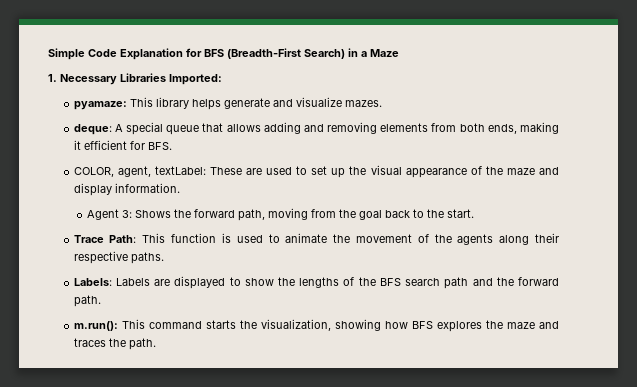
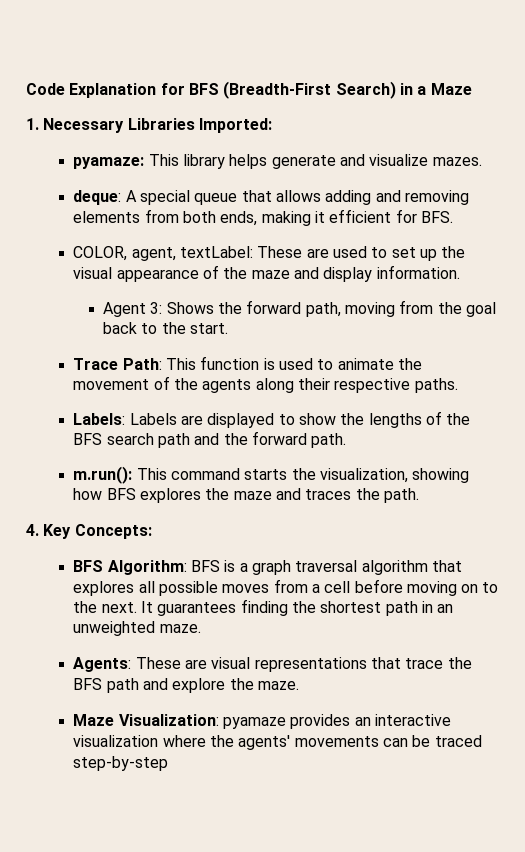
- Simple Code Explanation for BFS (Breadth-First Search) in a Maze
+ Code Explanation for BFS (Breadth-First Search) in a Maze
+ 4. Key Concepts:
+ BFS Algorithm: BFS is a graph traversal algorithm that explores all possible moves from a cell before moving on to the next. It guarantees finding the shortest path in an unweighted maze.
+ Agents: These are visual representations that trace the BFS path and explore the maze.
+ Maze Visualization: pyamaze provides an interactive visualization where the agents' movements can be traced step-by-step

